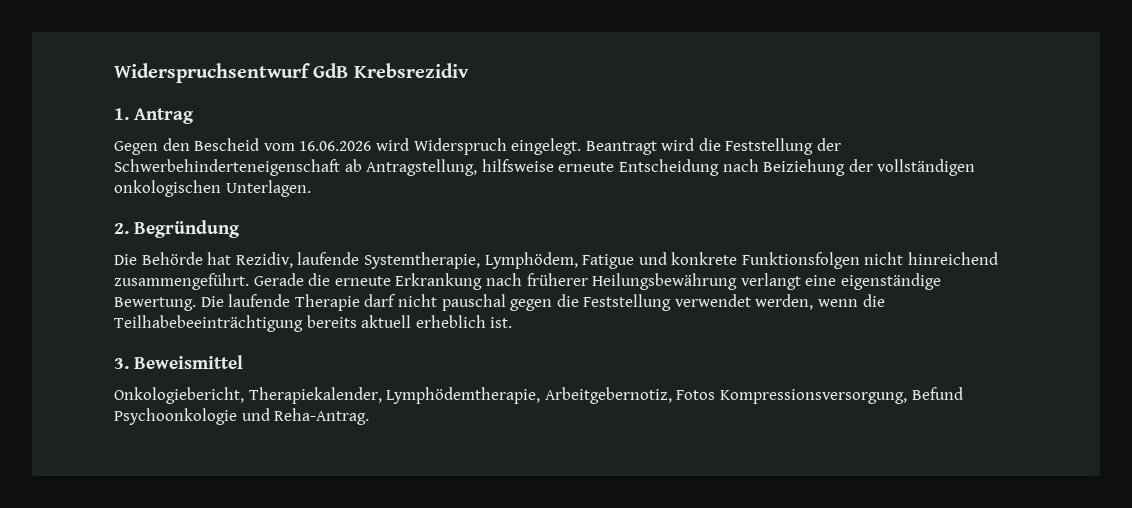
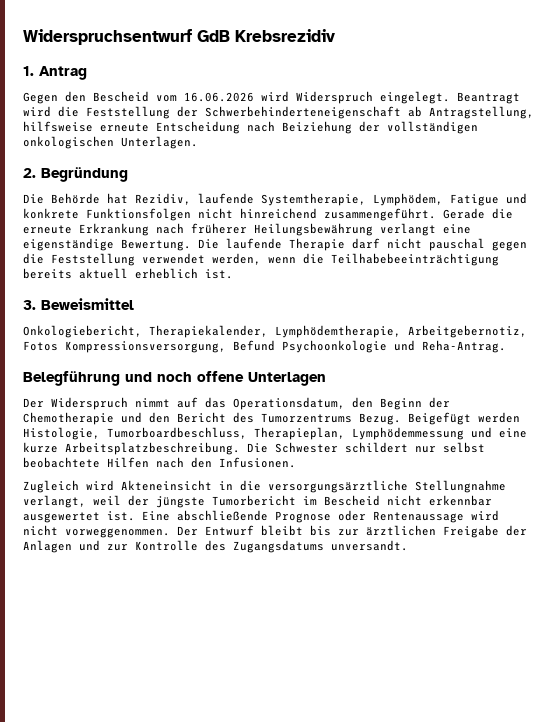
+ Belegführung und noch offene Unterlagen
+ Der Widerspruch nimmt auf das Operationsdatum, den Beginn der Chemotherapie und den Bericht des Tumorzentrums Bezug. Beigefügt werden Histologie, Tumorboardbeschluss, Therapieplan, Lymphödemmessung und eine kurze Arbeitsplatzbeschreibung. Die Schwester schildert nur selbst beobachtete Hilfen nach den Infusionen.
+ Zugleich wird Akteneinsicht in die versorgungsärztliche Stellungnahme verlangt, weil der jüngste Tumorbericht im Bescheid nicht erkennbar ausgewertet ist. Eine abschließende Prognose oder Rentenaussage wird nicht vorweggenommen. Der Entwurf bleibt bis zur ärztlichen Freigabe der Anlagen und zur Kontrolle des Zugangsdatums unversandt.

